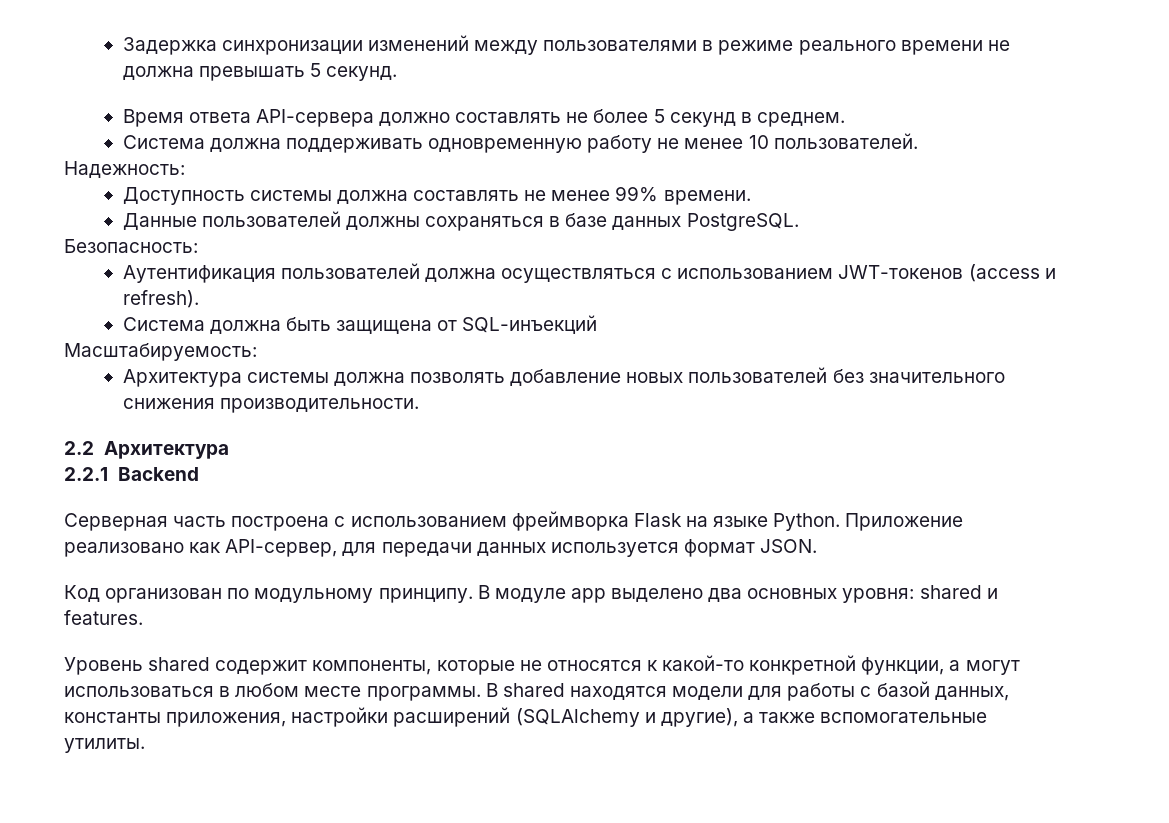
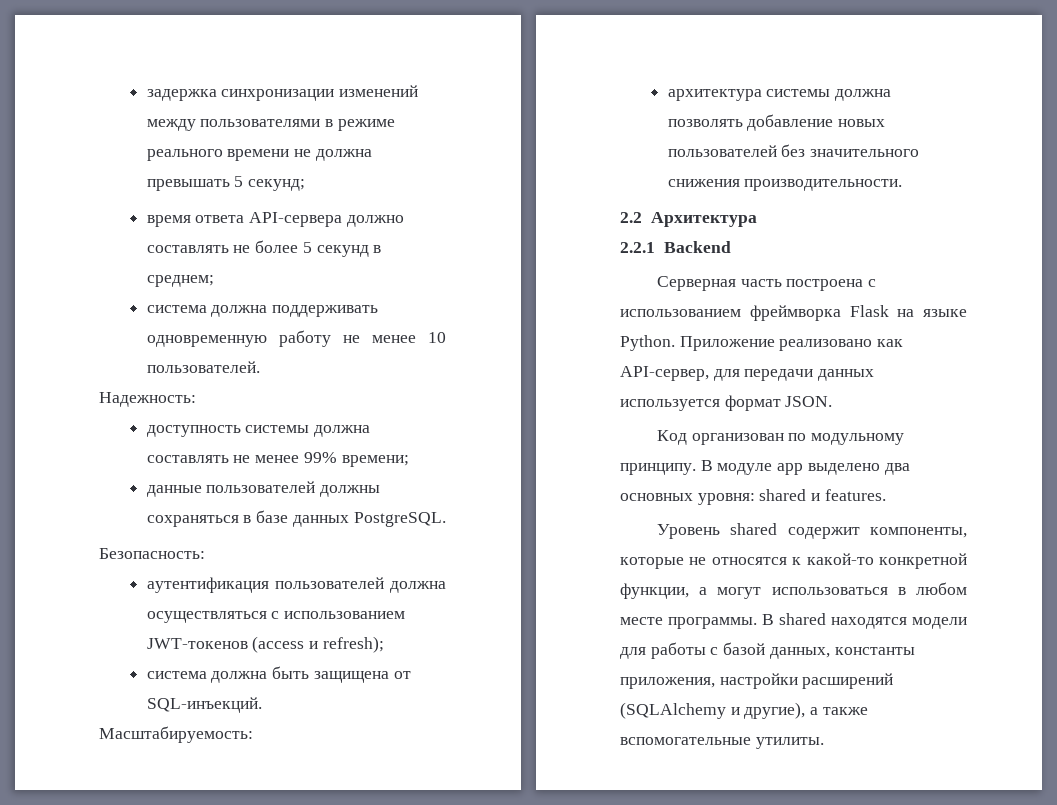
- Задержка синхронизации изменений между пользователями в режиме реального времени не должна превышать 5 секунд.
- Время ответа API-сервера должно составлять не более 5 секунд в среднем.
- Система должна поддерживать одновременную работу не менее 10 пользователей.
+ задержка синхронизации изменений между пользователями в режиме реального времени не должна превышать 5 секунд;
+ время ответа API-сервера должно составлять не более 5 секунд в среднем;
+ система должна поддерживать одновременную работу не менее 10 пользователей.
- Доступность системы должна составлять не менее 99% времени.
- Данные пользователей должны сохраняться в базе данных PostgreSQL.
+ доступность системы должна составлять не менее 99% времени;
+ данные пользователей должны сохраняться в базе данных PostgreSQL.
- Аутентификация пользователей должна осуществляться с использованием JWT-токенов (access и refresh).
- Система должна быть защищена от SQL-инъекций
+ аутентификация пользователей должна осуществляться с использованием JWT-токенов (access и refresh);
+ система должна быть защищена от SQL-инъекций.
- Архитектура системы должна позволять добавление новых пользователей без значительного снижения производительности.
+ архитектура системы должна позволять добавление новых пользователей без значительного снижения производительности.

